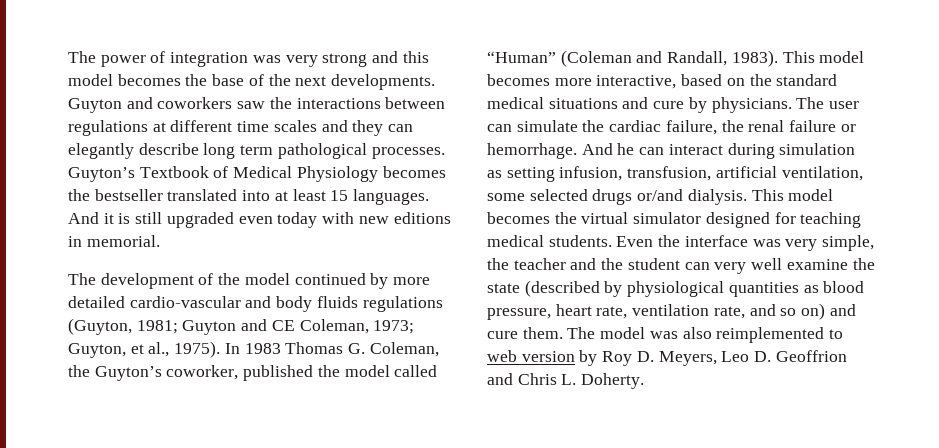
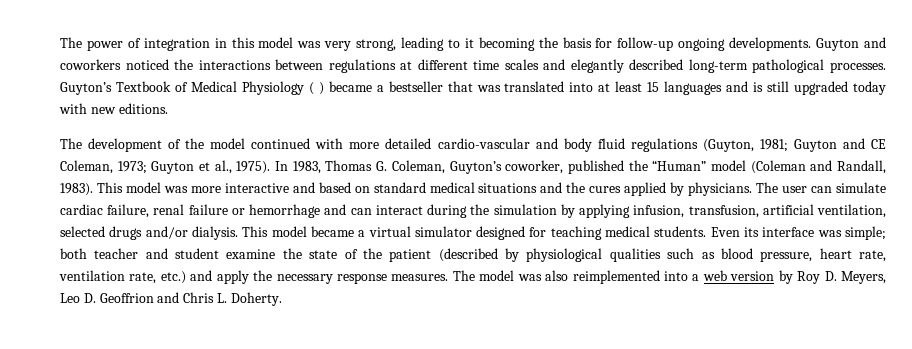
- The power of integration was very strong and this model becomes the base of the next developments.
+ The power of integration in this model was very strong, leading to it becoming the basis for follow-up ongoing developments.
- Guyton and coworkers saw the interactions between regulations at different time scales and they can elegantly describe long term pathological processes.
+ Guyton and coworkers noticed the interactions between regulations at different time scales and elegantly described long-term pathological processes.
- Guyton’s Textbook of Medical Physiology becomes the bestseller translated into at least 15 languages. And it is still upgraded even today with new editions in memorial.
+ Guyton’s Textbook of Medical Physiology ( ) became a bestseller that was translated into at least 15 languages and is still upgraded today with new editions.
- The development of the model continued by more detailed cardio-vascular and body fluids regulations (Guyton, 1981; Guyton and CE Coleman, 1973; Guyton, et al., 1975).
+ The development of the model continued with more detailed cardio-vascular and body fluid regulations (Guyton, 1981; Guyton and CE Coleman, 1973; Guyton et al., 1975).
- In 1983 Thomas G. Coleman, the Guyton’s coworker, published the model called “Human” (Coleman and Randall, 1983).
+ In 1983, Thomas G. Coleman, Guyton’s coworker, published the “Human” model (Coleman and Randall, 1983).
- This model becomes more interactive, based on the standard medical situations and cure by physicians.
+ This model was more interactive and based on standard medical situations and the cures applied by physicians.
- The user can simulate the cardiac failure, the renal failure or hemorrhage. And he can interact during simulation as setting infusion, transfusion, artificial ventilation, some selected drugs or/and dialysis.
+ The user can simulate cardiac failure, renal failure or hemorrhage and can interact during the simulation by applying infusion, transfusion, artificial ventilation, selected drugs and/or dialysis.
- This model becomes the virtual simulator designed for teaching medical students.
+ This model became a virtual simulator designed for teaching medical students.
- Even the interface was very simple, the teacher and the student can very well examine the state (described by physiological quantities as blood pressure, heart rate, ventilation rate, and so on) and cure them.
+ Even its interface was simple; both teacher and student examine the state of the patient (described by physiological qualities such as blood pressure, heart rate, ventilation rate, etc.) and apply the necessary response measures.
- The model was also reimplemented to web version by Roy D. Meyers, Leo D. Geoffrion and Chris L. Doherty.
+ The model was also reimplemented into a web version by Roy D. Meyers, Leo D. Geoffrion and Chris L. Doherty.

